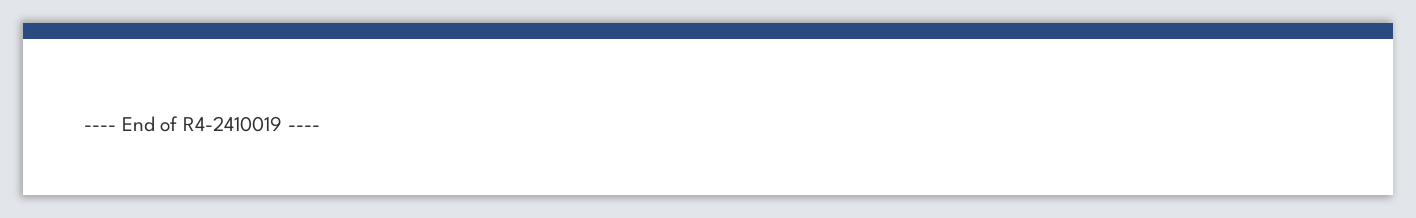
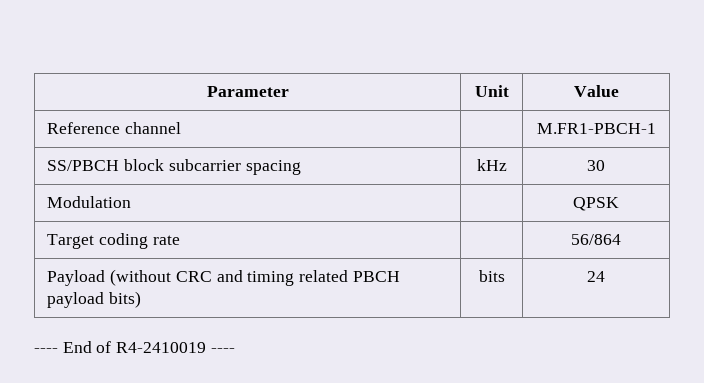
+ Parameter | Unit | Value
+ Reference channel | | M.FR1-PBCH-1
+ SS/PBCH block subcarrier spacing | kHz | 30
+ Modulation | | QPSK
+ Target coding rate | | 56/864
+ Payload (without CRC and timing related PBCH payload bits) | bits | 24

